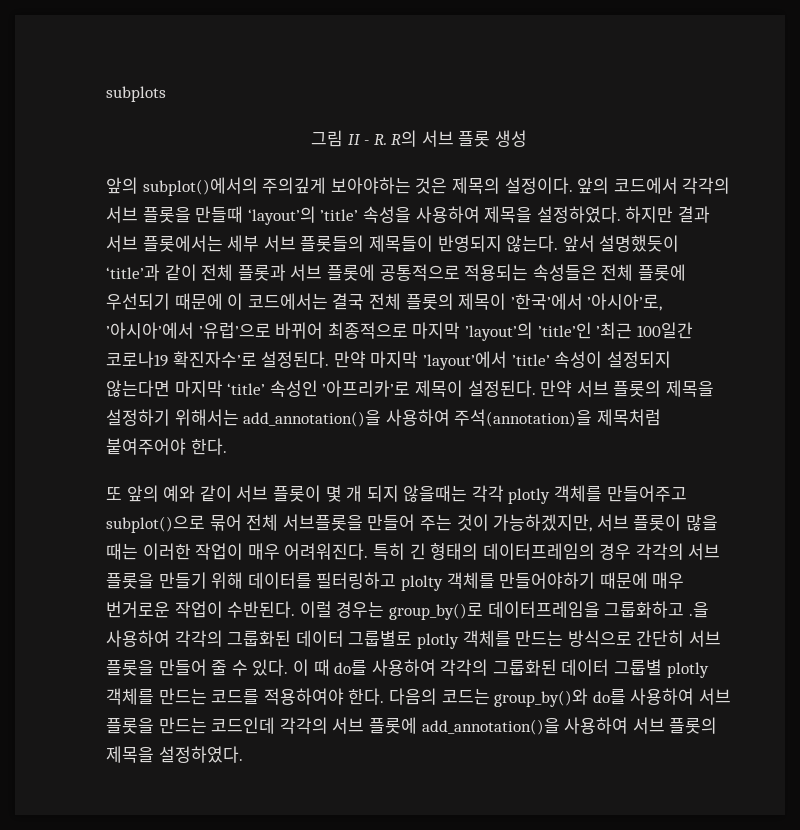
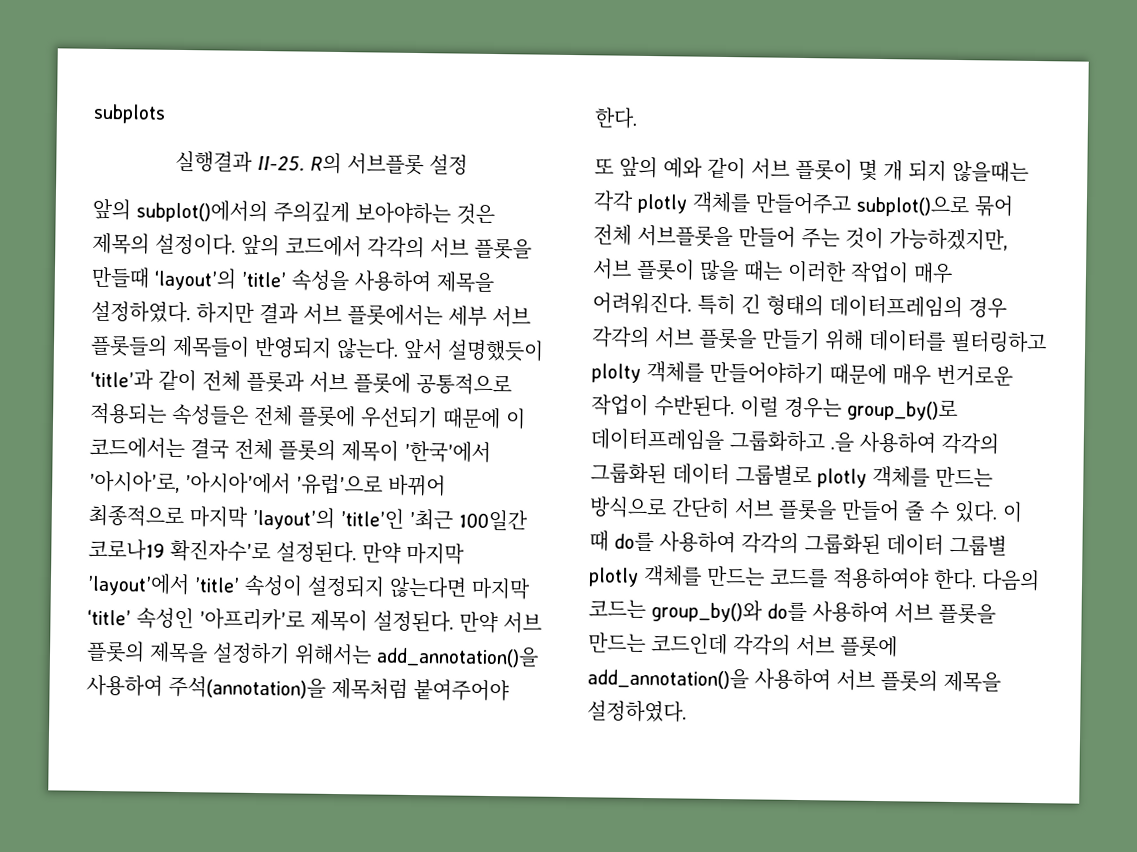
- 그림 II - R. R의 서브 플롯 생성
+ 실행결과 II-25. R의 서브플롯 설정

